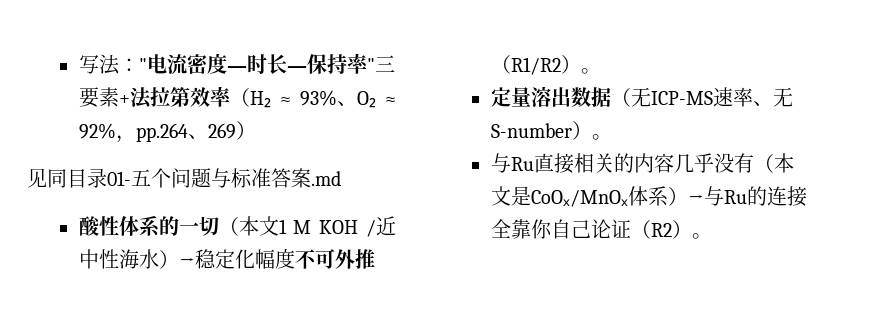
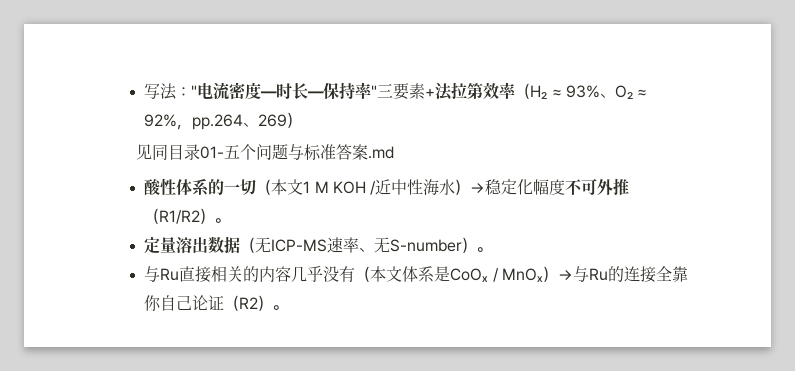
- 与Ru直接相关的内容几乎没有（本文是CoOₓ/MnOₓ体系）→与Ru的连接全靠你自己论证（R2）。
+ 与Ru直接相关的内容几乎没有（本文体系是CoOₓ / MnOₓ）→与Ru的连接全靠你自己论证（R2）。

